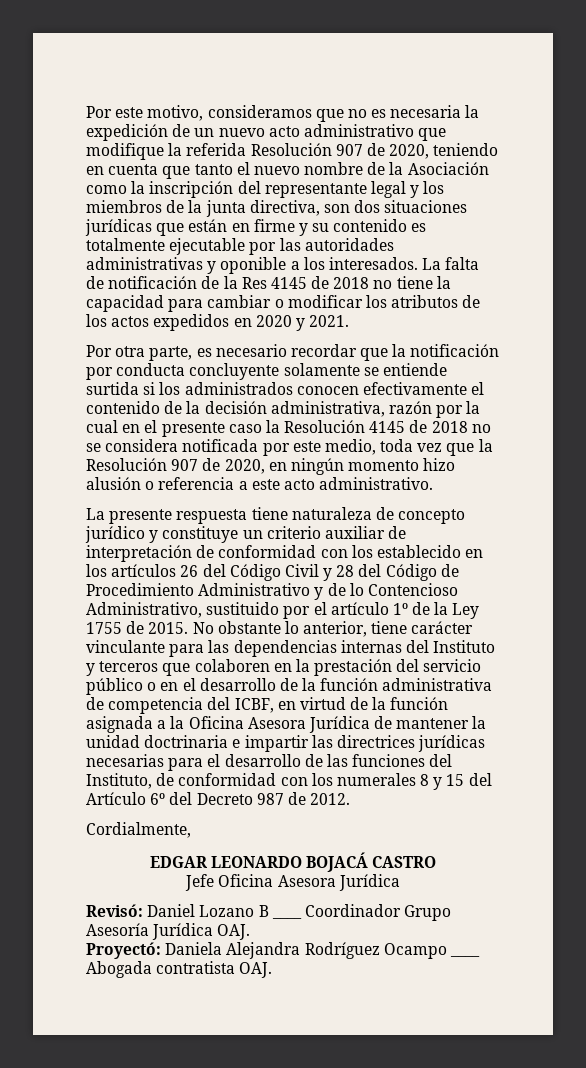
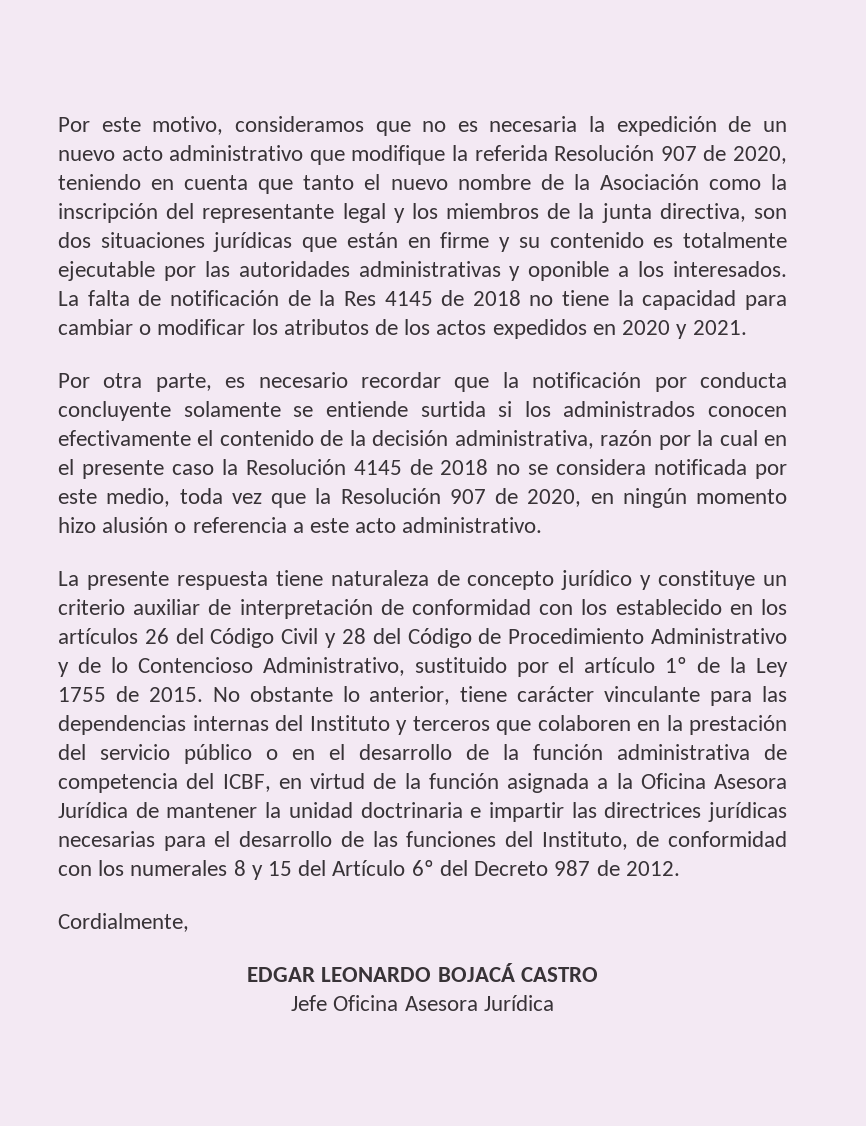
- Revisó: Daniel Lozano B ____ Coordinador Grupo Asesoría Jurídica OAJ.
- Proyectó: Daniela Alejandra Rodríguez Ocampo ____ Abogada contratista OAJ.

